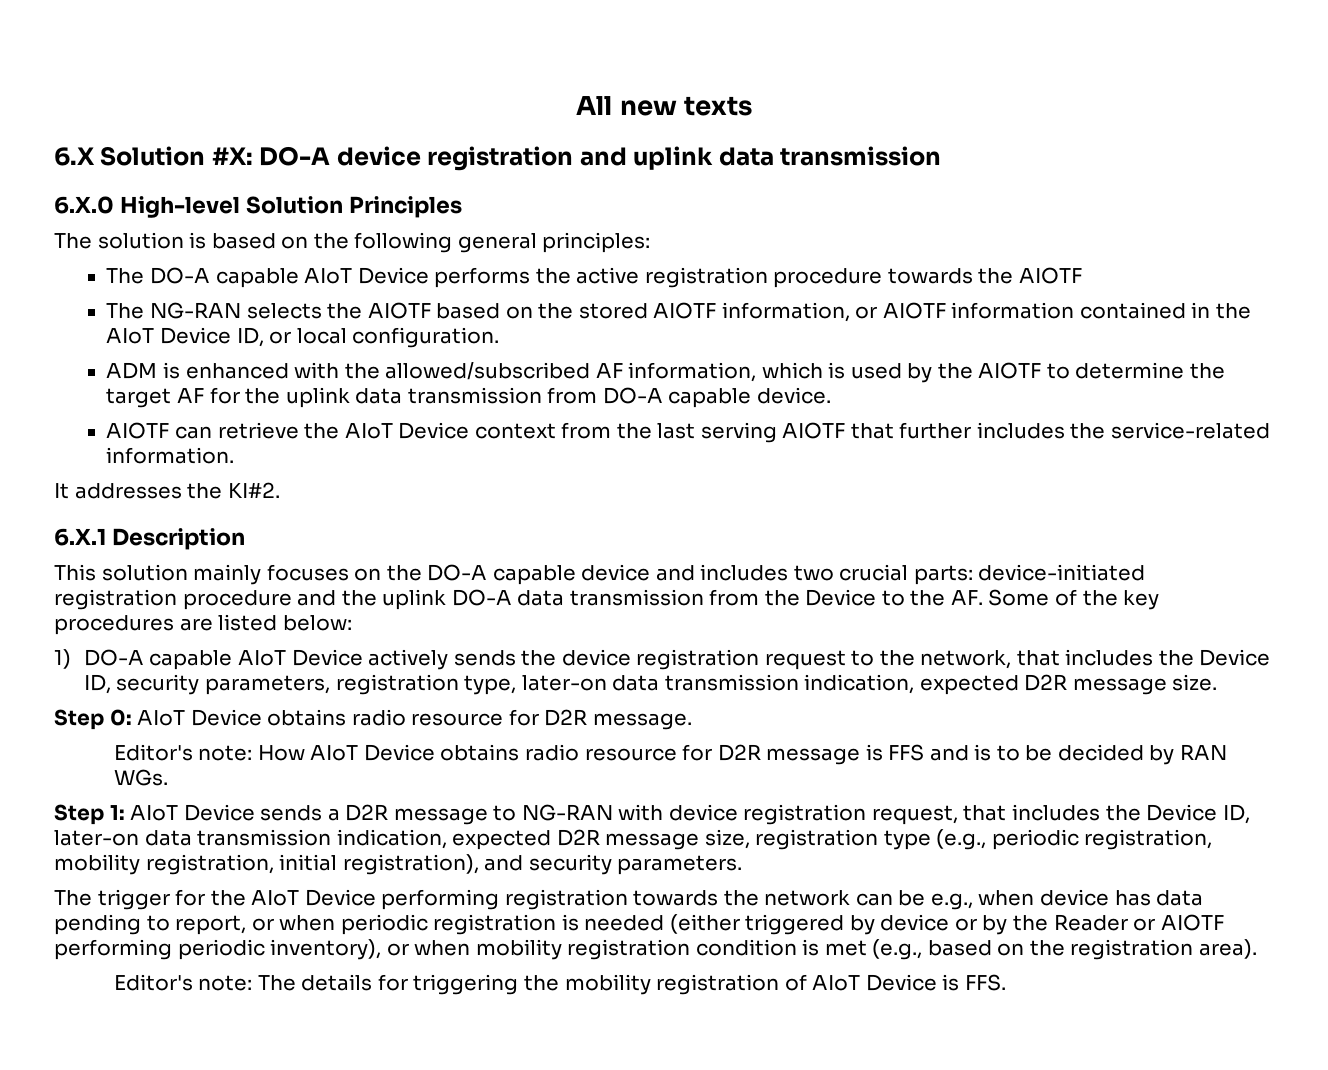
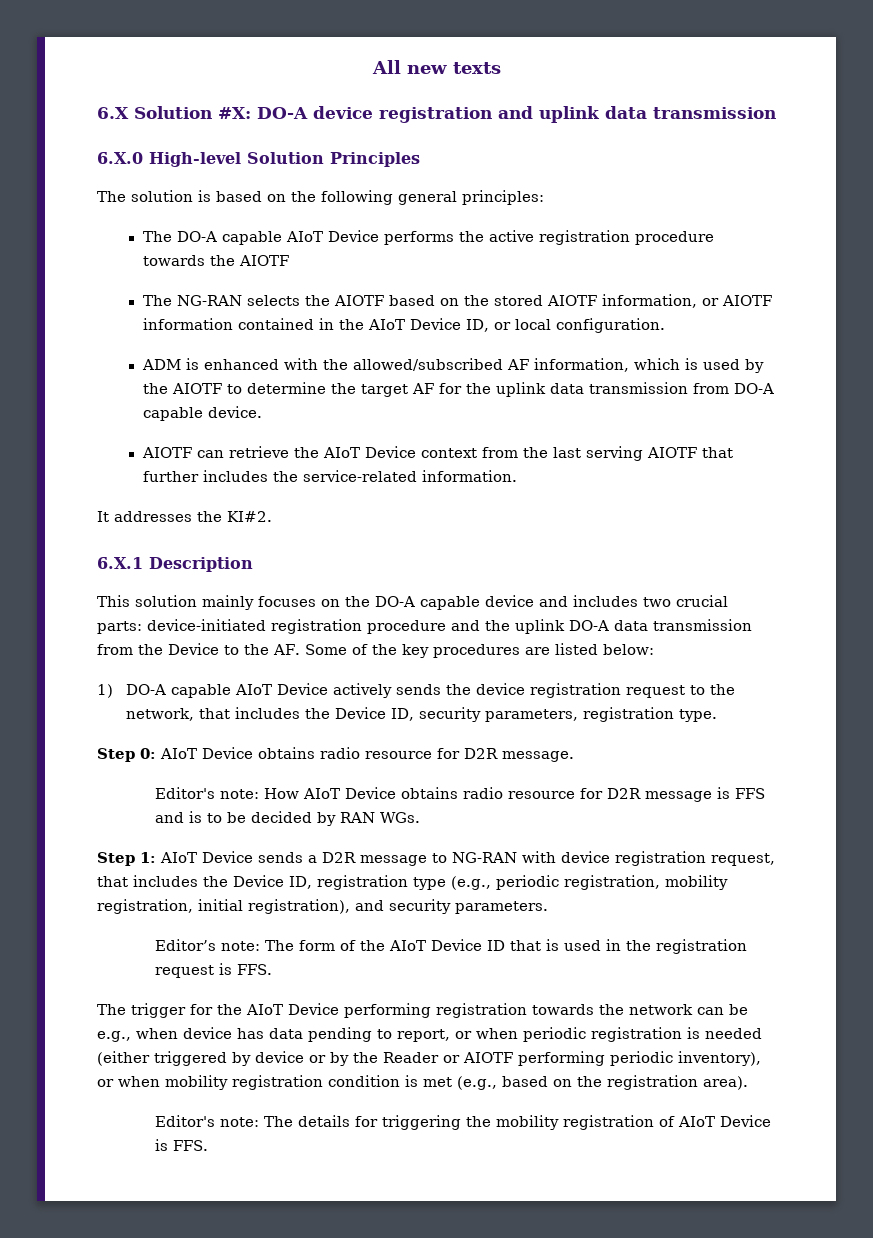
- 1) DO-A capable AIoT Device actively sends the device registration request to the network, that includes the Device ID, security parameters, registration type, later-on data transmission indication, expected D2R message size.
+ 1) DO-A capable AIoT Device actively sends the device registration request to the network, that includes the Device ID, security parameters, registration type.
- Step 1: AIoT Device sends a D2R message to NG-RAN with device registration request, that includes the Device ID, later-on data transmission indication, expected D2R message size, registration type (e.g., periodic registration, mobility registration, initial registration), and security parameters.
+ Step 1: AIoT Device sends a D2R message to NG-RAN with device registration request, that includes the Device ID, registration type (e.g., periodic registration, mobility registration, initial registration), and security parameters.
+ Editor’s note: The form of the AIoT Device ID that is used in the registration request is FFS.

